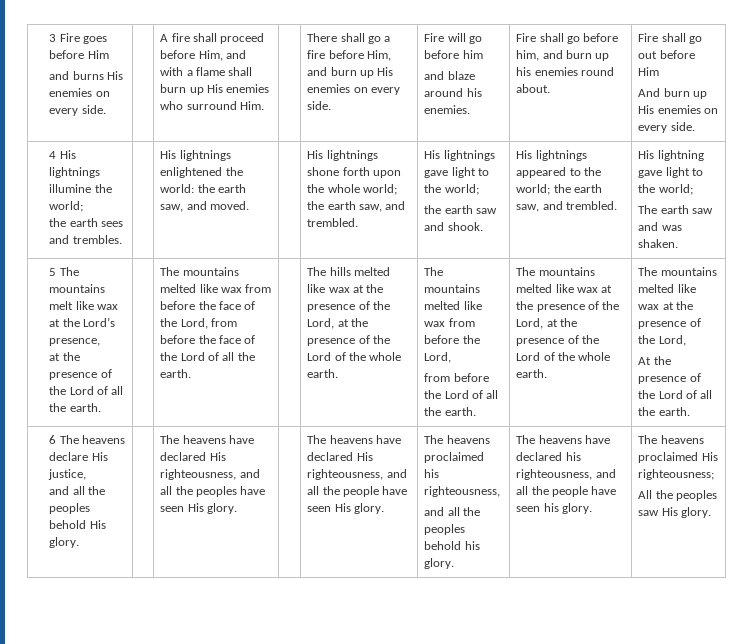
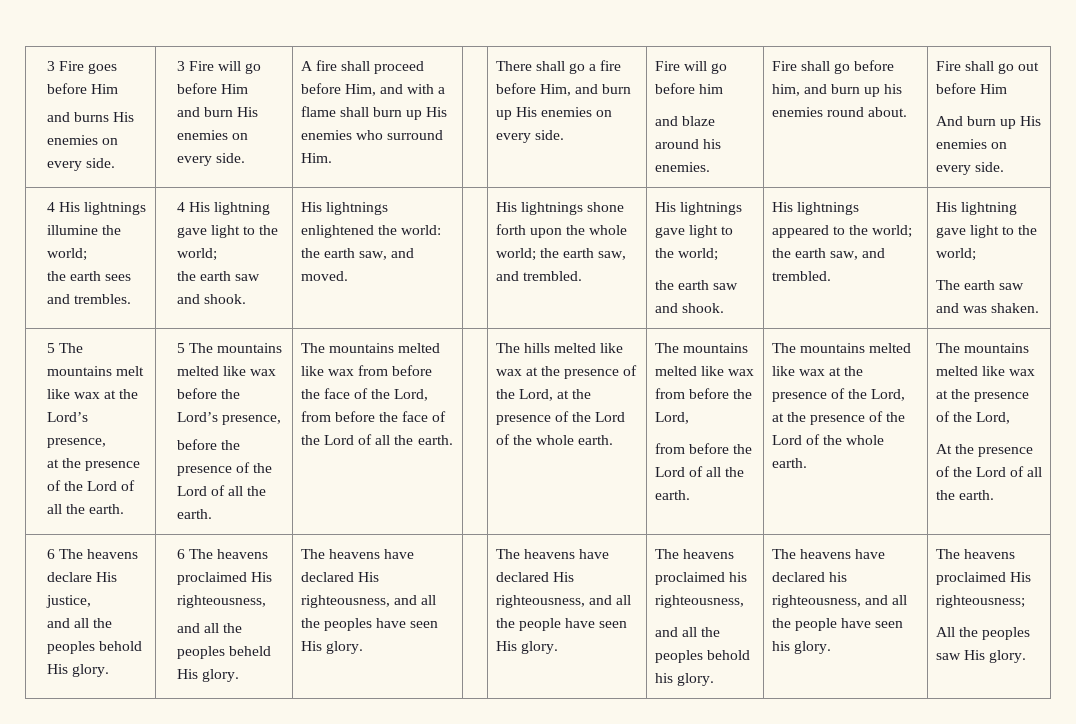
+ 3 Fire will go before Him
+ and burn His enemies on every side.
+ 4 His lightning gave light to the world;
+ the earth saw and shook.
+ 5 The mountains melted like wax before the Lord’s presence,
+ before the presence of the Lord of all the earth.
+ 6 The heavens proclaimed His righteousness,
+ and all the peoples beheld His glory.

